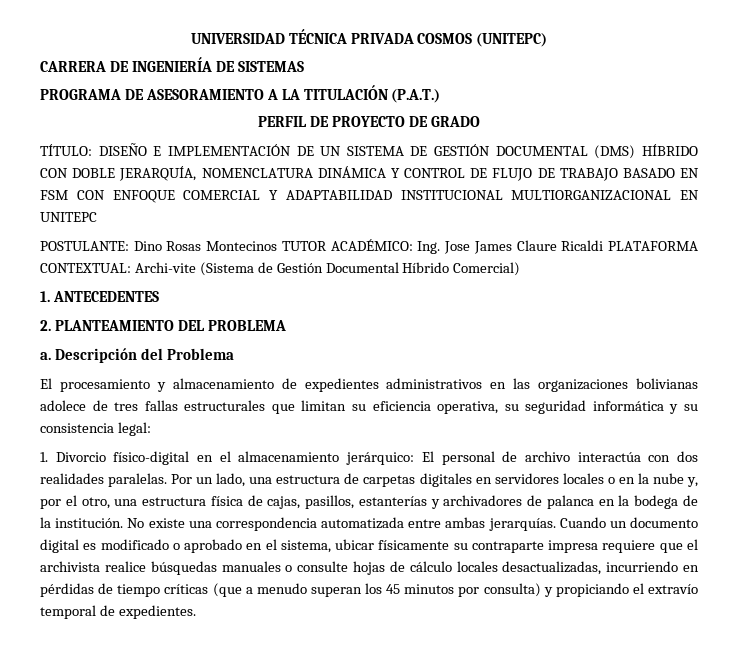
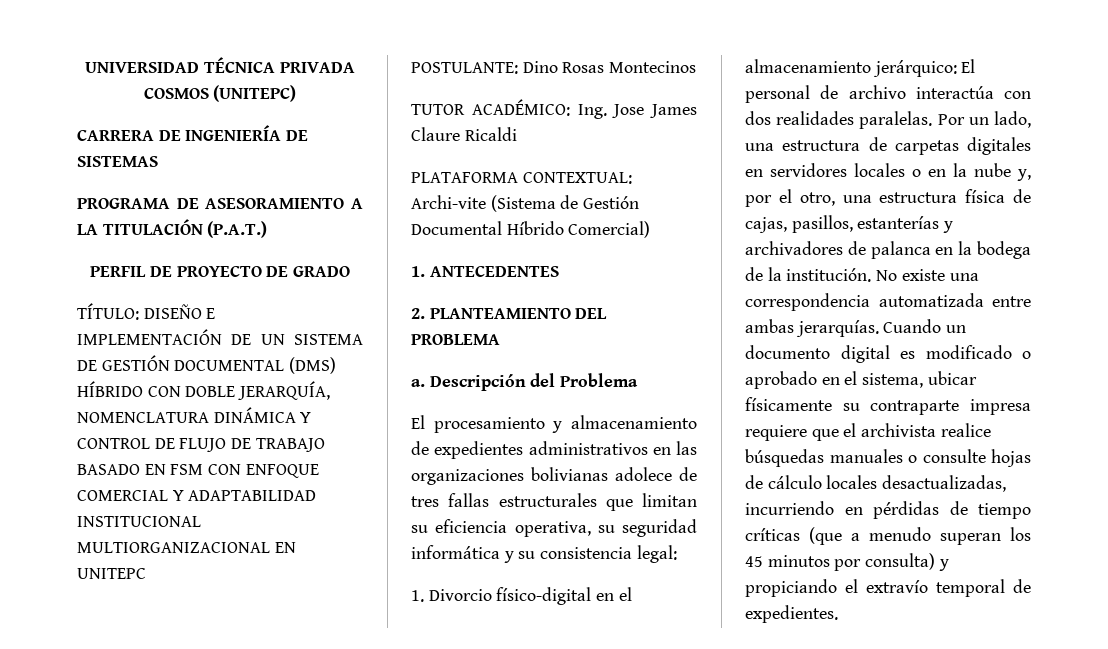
- POSTULANTE: Dino Rosas Montecinos TUTOR ACADÉMICO: Ing. Jose James Claure Ricaldi PLATAFORMA CONTEXTUAL: Archi-vite (Sistema de Gestión Documental Híbrido Comercial)
+ POSTULANTE: Dino Rosas Montecinos
+ TUTOR ACADÉMICO: Ing. Jose James Claure Ricaldi
+ PLATAFORMA CONTEXTUAL: Archi-vite (Sistema de Gestión Documental Híbrido Comercial)

